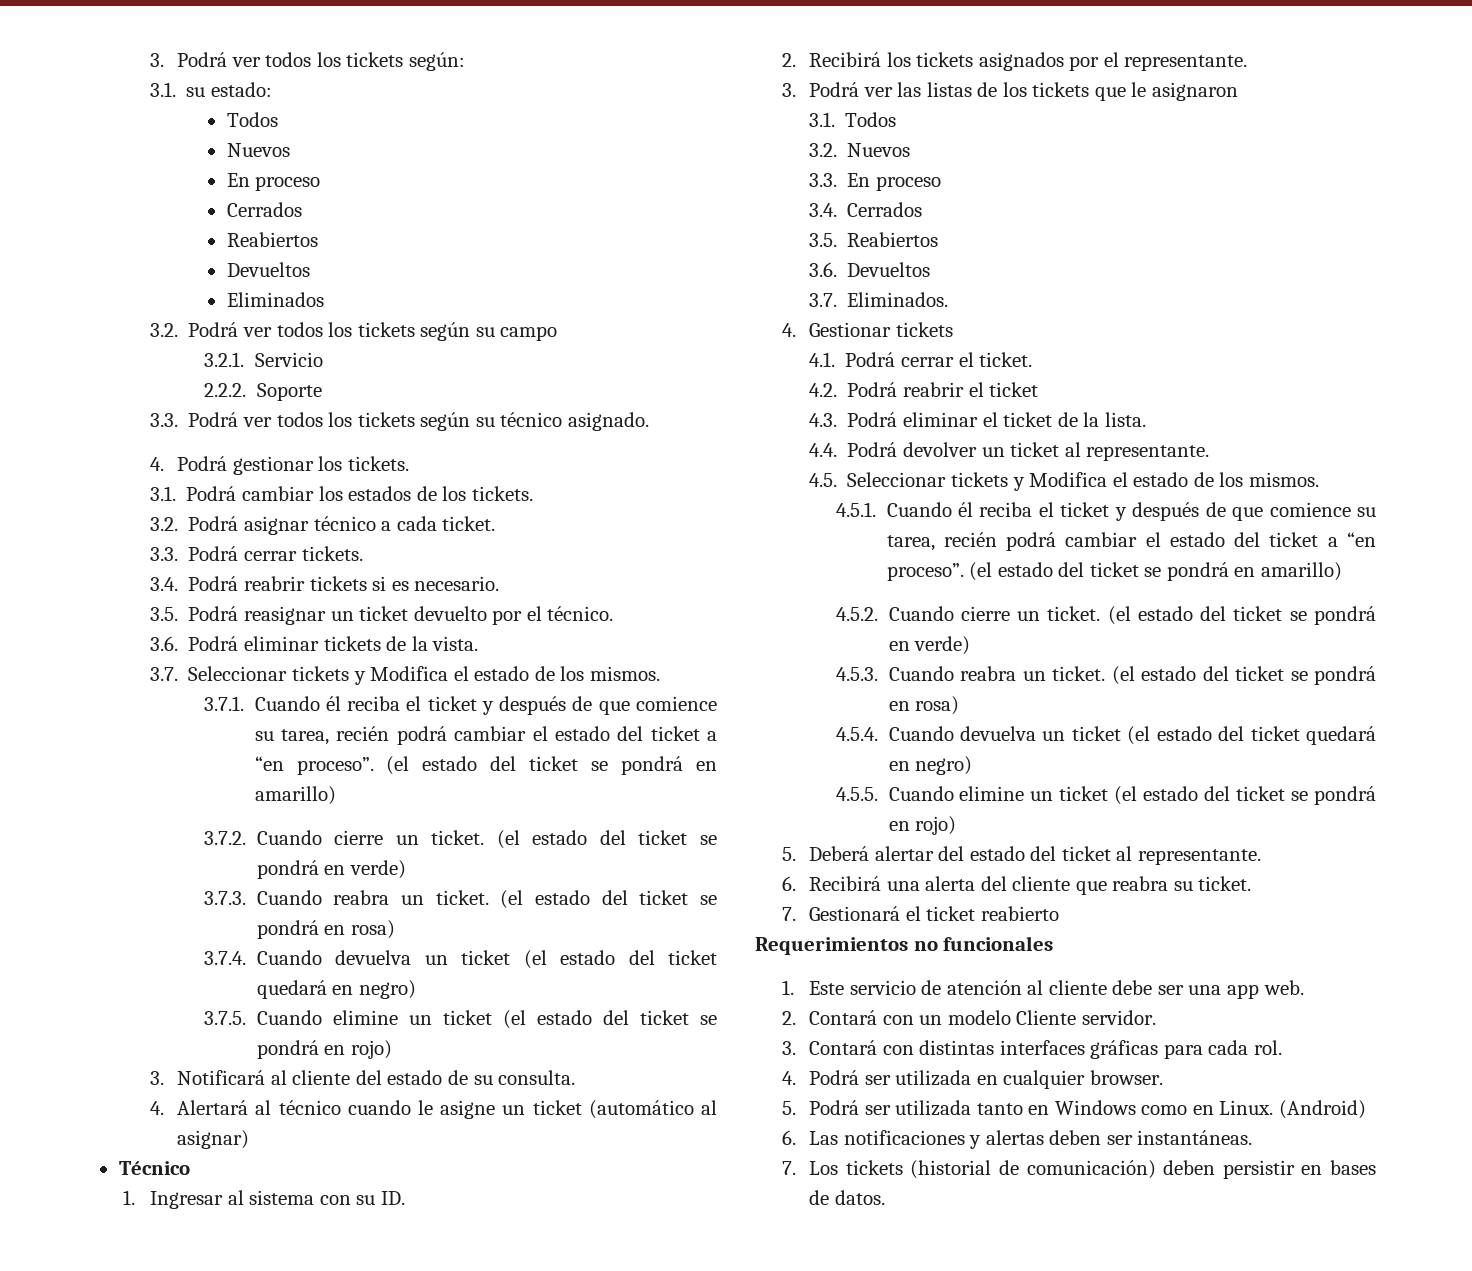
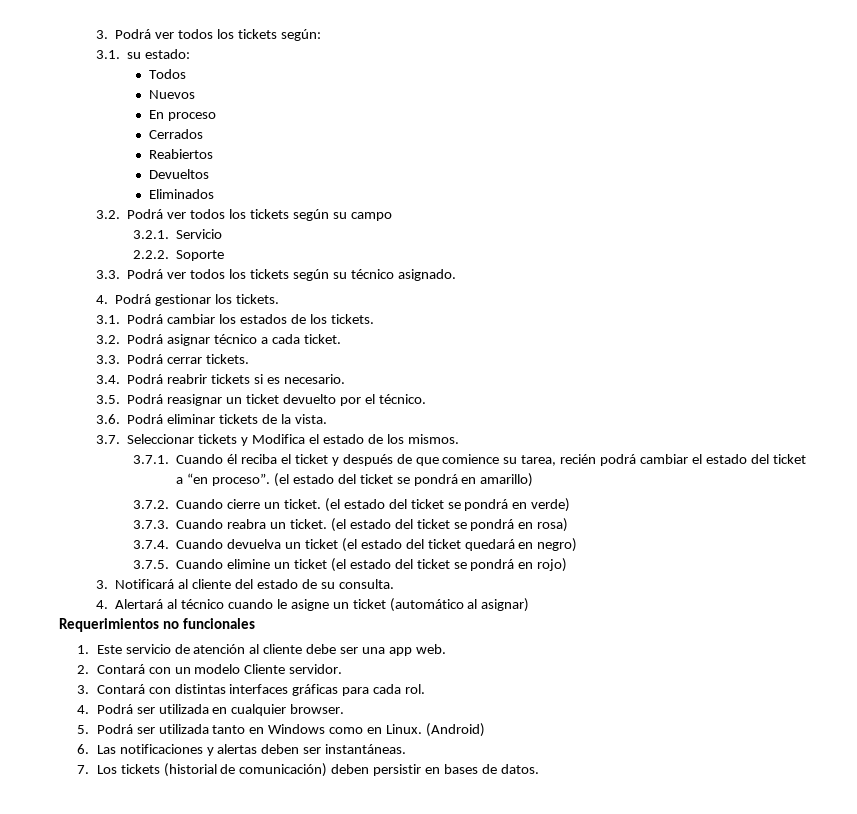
- Técnico
- 1. Ingresar al sistema con su ID.
- 2. Recibirá los tickets asignados por el representante.
- 3. Podrá ver las listas de los tickets que le asignaron
- 3.1. Todos
- 3.2. Nuevos
- 3.3. En proceso
- 3.4. Cerrados
- 3.5. Reabiertos
- 3.6. Devueltos
- 3.7. Eliminados.
- 4. Gestionar tickets
- 4.1. Podrá cerrar el ticket.
- 4.2. Podrá reabrir el ticket
- 4.3. Podrá eliminar el ticket de la lista.
- 4.4. Podrá devolver un ticket al representante.
- 4.5. Seleccionar tickets y Modifica el estado de los mismos.
- 4.5.1. Cuando él reciba el ticket y después de que comience su tarea, recién podrá cambiar el estado del ticket a “en proceso”. (el estado del ticket se pondrá en amarillo)
- 4.5.2. Cuando cierre un ticket. (el estado del ticket se pondrá en verde)
- 4.5.3. Cuando reabra un ticket. (el estado del ticket se pondrá en rosa)
- 4.5.4. Cuando devuelva un ticket (el estado del ticket quedará en negro)
- 4.5.5. Cuando elimine un ticket (el estado del ticket se pondrá en rojo)
- 5. Deberá alertar del estado del ticket al representante.
- 6. Recibirá una alerta del cliente que reabra su ticket.
- 7. Gestionará el ticket reabierto

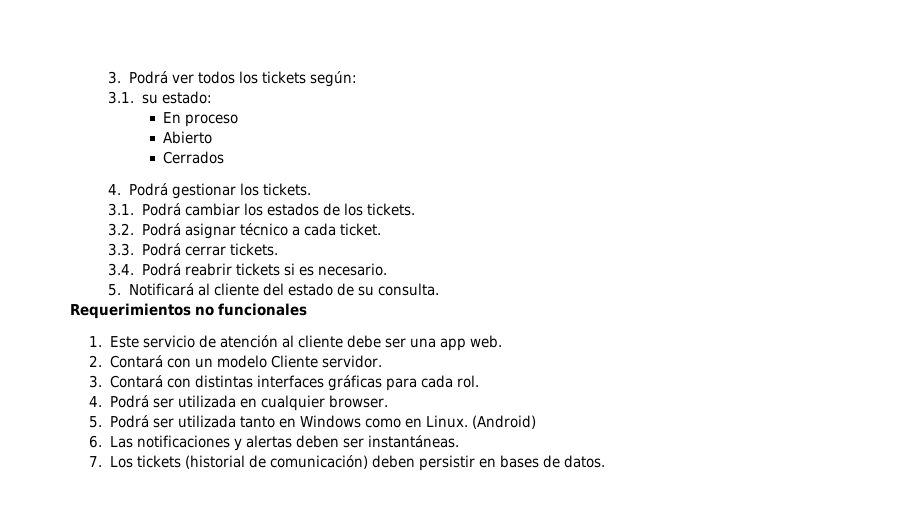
- Todos
- Nuevos
+ Abierto
- Reabiertos
- Devueltos
- Eliminados
- 3.2. Podrá ver todos los tickets según su campo
- 3.2.1. Servicio
- 2.2.2. Soporte
- 3.3. Podrá ver todos los tickets según su técnico asignado.
- 3.5. Podrá reasignar un ticket devuelto por el técnico.
- 3.6. Podrá eliminar tickets de la vista.
- 3.7. Seleccionar tickets y Modifica el estado de los mismos.
- 3.7.1. Cuando él reciba el ticket y después de que comience su tarea, recién podrá cambiar el estado del ticket a “en proceso”. (el estado del ticket se pondrá en amarillo)
- 3.7.2. Cuando cierre un ticket. (el estado del ticket se pondrá en verde)
- 3.7.3. Cuando reabra un ticket. (el estado del ticket se pondrá en rosa)
- 3.7.4. Cuando devuelva un ticket (el estado del ticket quedará en negro)
- 3.7.5. Cuando elimine un ticket (el estado del ticket se pondrá en rojo)
- 3. Notificará al cliente del estado de su consulta.
+ 5. Notificará al cliente del estado de su consulta.
- 4. Alertará al técnico cuando le asigne un ticket (automático al asignar)

